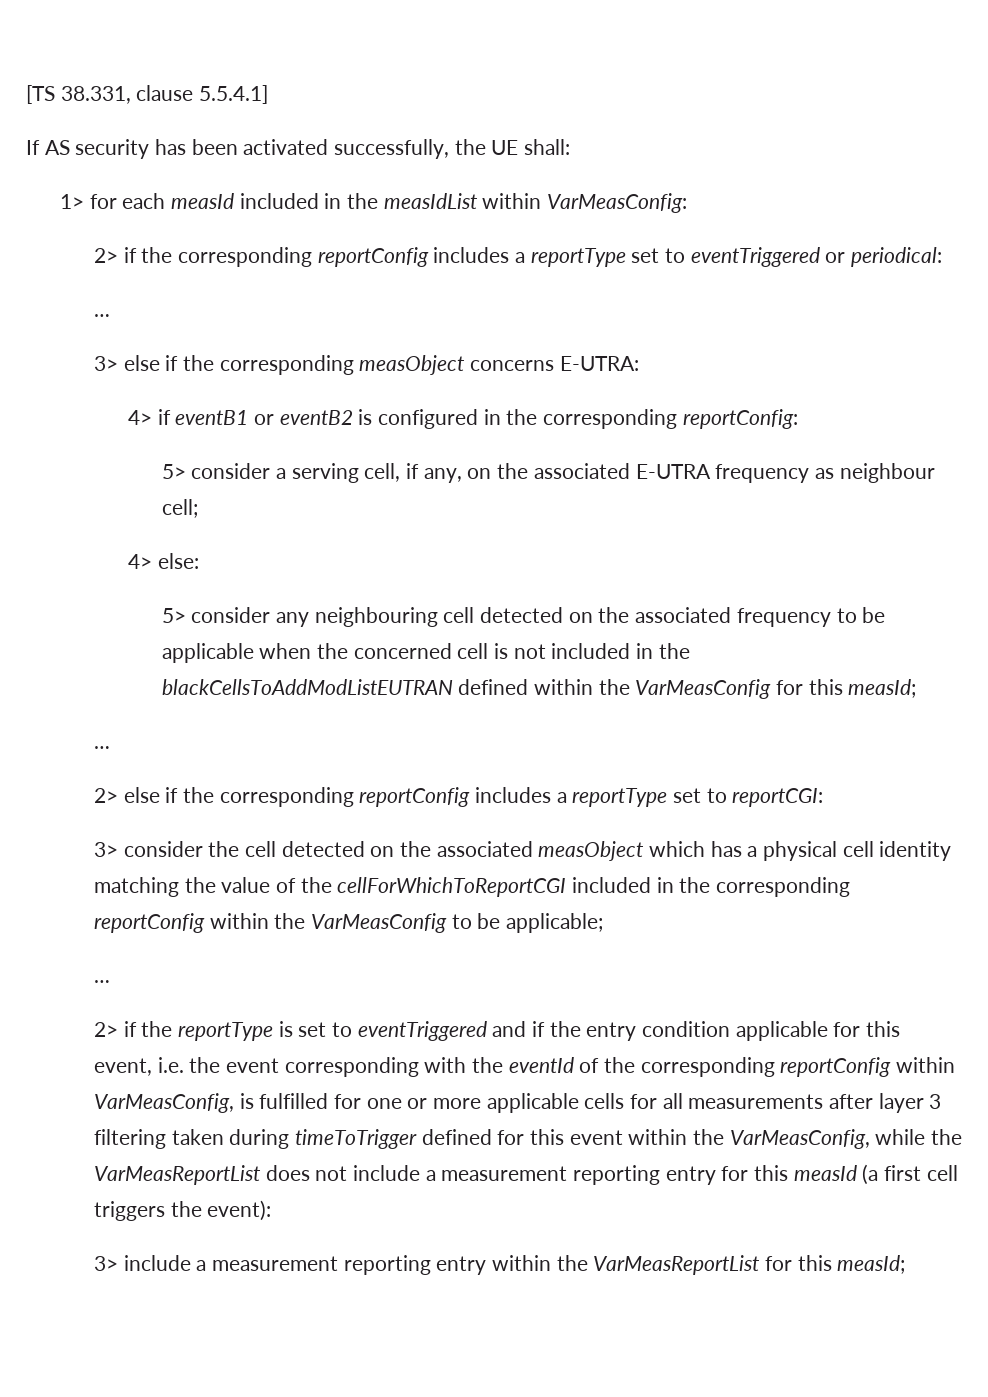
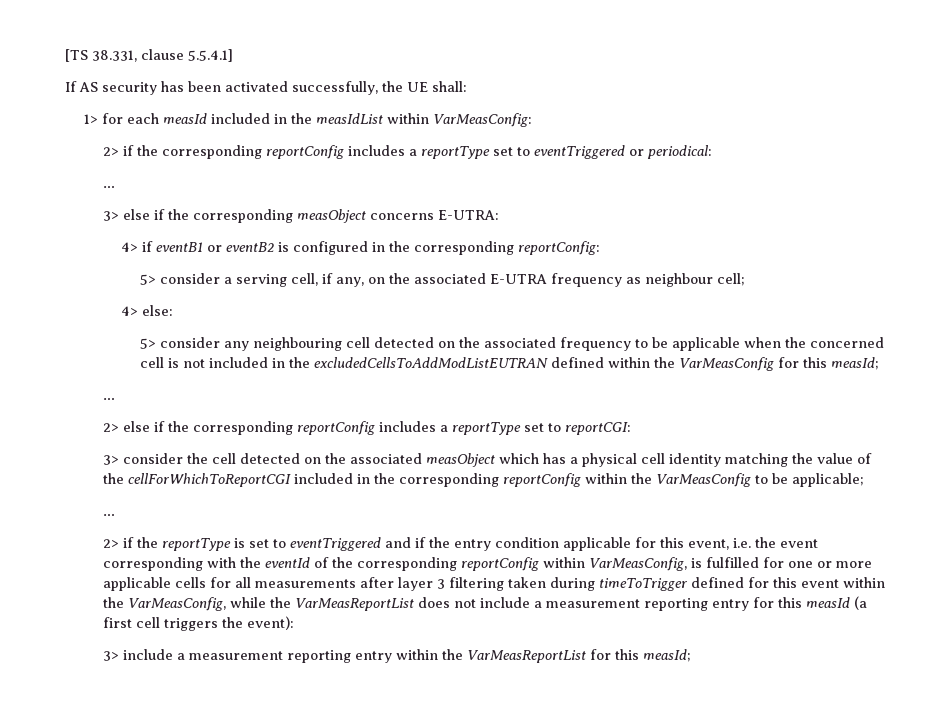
- 5> consider any neighbouring cell detected on the associated frequency to be applicable when the concerned cell is not included in the blackCellsToAddModListEUTRAN defined within the VarMeasConfig for this measId;
+ 5> consider any neighbouring cell detected on the associated frequency to be applicable when the concerned cell is not included in the excludedCellsToAddModListEUTRAN defined within the VarMeasConfig for this measId;

